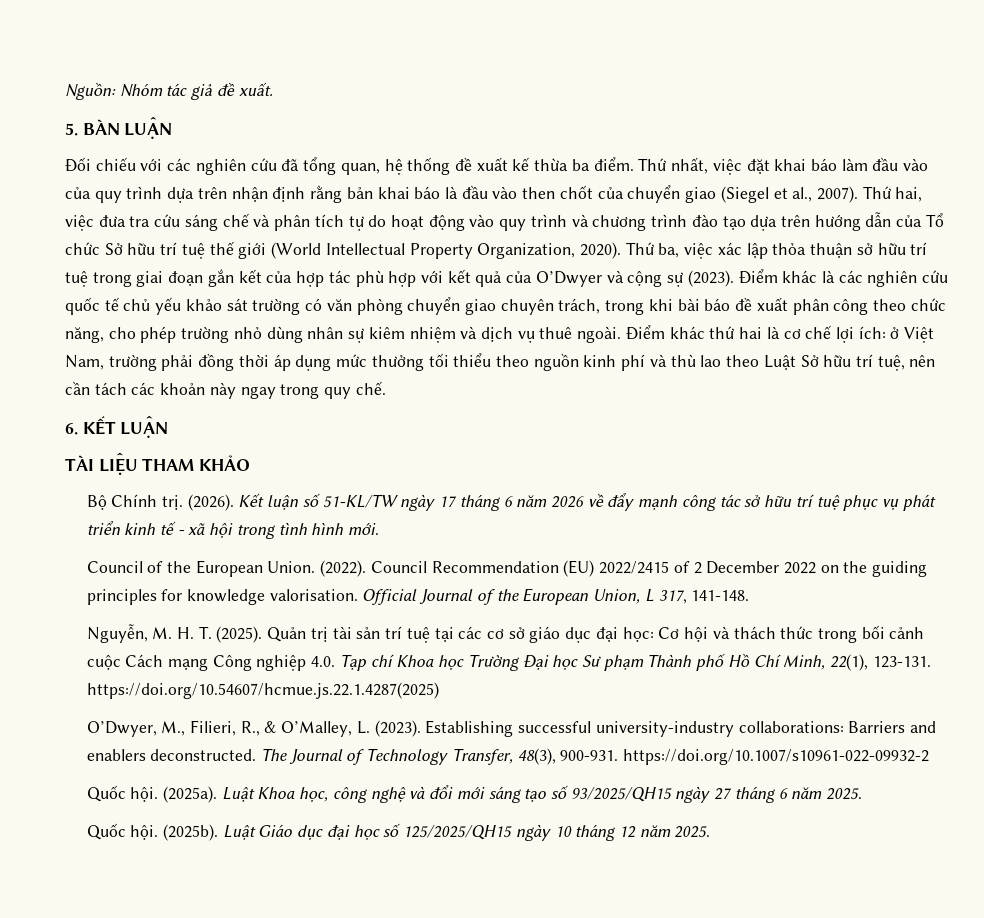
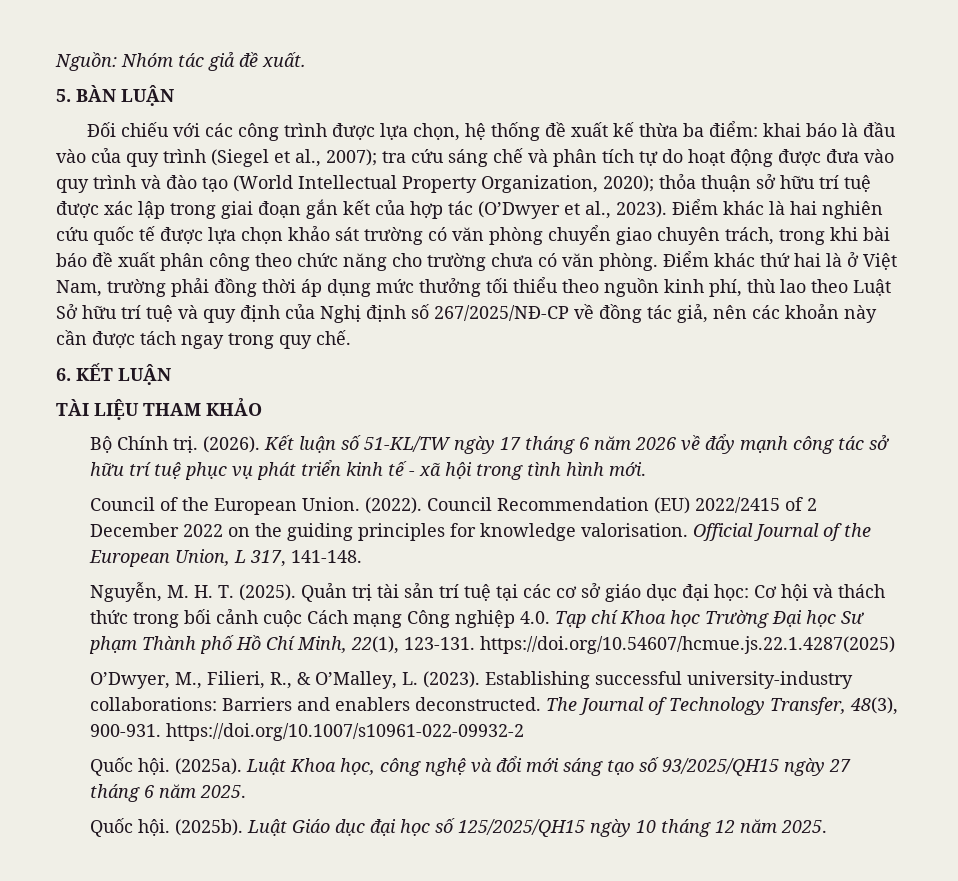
- Đối chiếu với các nghiên cứu đã tổng quan, hệ thống đề xuất kế thừa ba điểm. Thứ nhất, việc đặt khai báo làm đầu vào của quy trình dựa trên nhận định rằng bản khai báo là đầu vào then chốt của chuyển giao (Siegel et al., 2007). Thứ hai, việc đưa tra cứu sáng chế và phân tích tự do hoạt động vào quy trình và chương trình đào tạo dựa trên hướng dẫn của Tổ chức Sở hữu trí tuệ thế giới (World Intellectual Property Organization, 2020). Thứ ba, việc xác lập thỏa thuận sở hữu trí tuệ trong giai đoạn gắn kết của hợp tác phù hợp với kết quả của O’Dwyer và cộng sự (2023).
+ Đối chiếu với các công trình được lựa chọn, hệ thống đề xuất kế thừa ba điểm: khai báo là đầu vào của quy trình (Siegel et al., 2007); tra cứu sáng chế và phân tích tự do hoạt động được đưa vào quy trình và đào tạo (World Intellectual Property Organization, 2020); thỏa thuận sở hữu trí tuệ được xác lập trong giai đoạn gắn kết của hợp tác (O’Dwyer et al., 2023).
- Điểm khác là các nghiên cứu quốc tế chủ yếu khảo sát trường có văn phòng chuyển giao chuyên trách, trong khi bài báo đề xuất phân công theo chức năng, cho phép trường nhỏ dùng nhân sự kiêm nhiệm và dịch vụ thuê ngoài.
+ Điểm khác là hai nghiên cứu quốc tế được lựa chọn khảo sát trường có văn phòng chuyển giao chuyên trách, trong khi bài báo đề xuất phân công theo chức năng cho trường chưa có văn phòng.
- Điểm khác thứ hai là cơ chế lợi ích: ở Việt Nam, trường phải đồng thời áp dụng mức thưởng tối thiểu theo nguồn kinh phí và thù lao theo Luật Sở hữu trí tuệ, nên cần tách các khoản này ngay trong quy chế.
+ Điểm khác thứ hai là ở Việt Nam, trường phải đồng thời áp dụng mức thưởng tối thiểu theo nguồn kinh phí, thù lao theo Luật Sở hữu trí tuệ và quy định của Nghị định số 267/2025/NĐ-CP về đồng tác giả, nên các khoản này cần được tách ngay trong quy chế.

